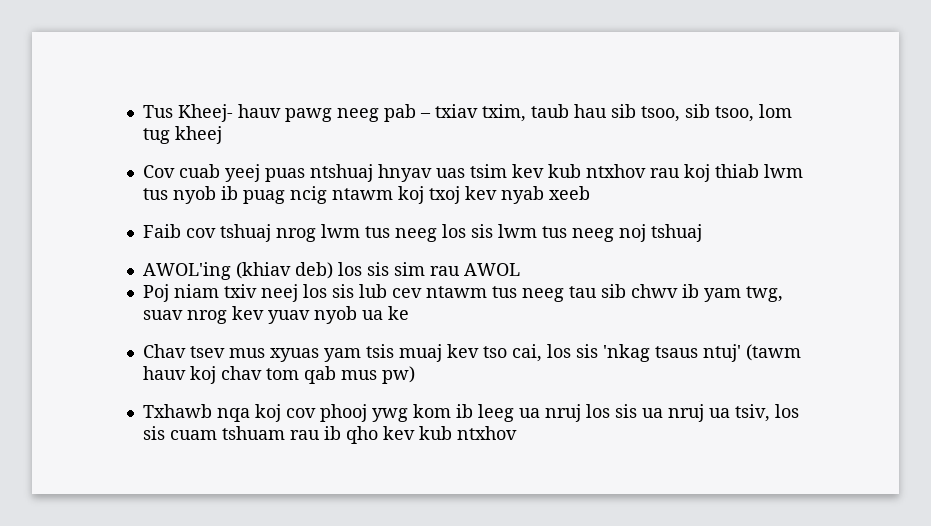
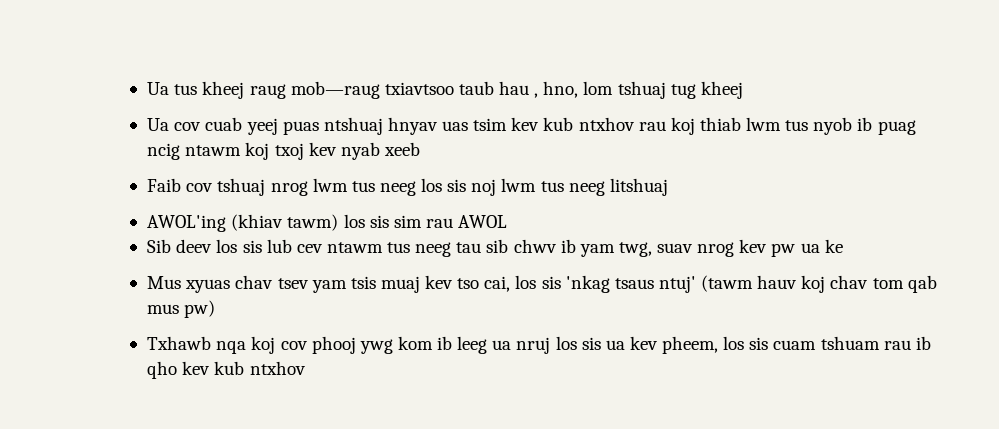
- Tus Kheej- hauv pawg neeg pab – txiav txim, taub hau sib tsoo, sib tsoo, lom tug kheej
+ Ua tus kheej raug mob—raug txiavtsoo taub hau , hno, lom tshuaj tug kheej
- Cov cuab yeej puas ntshuaj hnyav uas tsim kev kub ntxhov rau koj thiab lwm tus nyob ib puag ncig ntawm koj txoj kev nyab xeeb
+ Ua cov cuab yeej puas ntshuaj hnyav uas tsim kev kub ntxhov rau koj thiab lwm tus nyob ib puag ncig ntawm koj txoj kev nyab xeeb
- Faib cov tshuaj nrog lwm tus neeg los sis lwm tus neeg noj tshuaj
+ Faib cov tshuaj nrog lwm tus neeg los sis noj lwm tus neeg litshuaj
- AWOL'ing (khiav deb) los sis sim rau AWOL
+ AWOL'ing (khiav tawm) los sis sim rau AWOL
- Poj niam txiv neej los sis lub cev ntawm tus neeg tau sib chwv ib yam twg, suav nrog kev yuav nyob ua ke
+ Sib deev los sis lub cev ntawm tus neeg tau sib chwv ib yam twg, suav nrog kev pw ua ke
- Chav tsev mus xyuas yam tsis muaj kev tso cai, los sis 'nkag tsaus ntuj' (tawm hauv koj chav tom qab mus pw)
+ Mus xyuas chav tsev yam tsis muaj kev tso cai, los sis 'nkag tsaus ntuj' (tawm hauv koj chav tom qab mus pw)
- Txhawb nqa koj cov phooj ywg kom ib leeg ua nruj los sis ua nruj ua tsiv, los sis cuam tshuam rau ib qho kev kub ntxhov
+ Txhawb nqa koj cov phooj ywg kom ib leeg ua nruj los sis ua kev pheem, los sis cuam tshuam rau ib qho kev kub ntxhov

